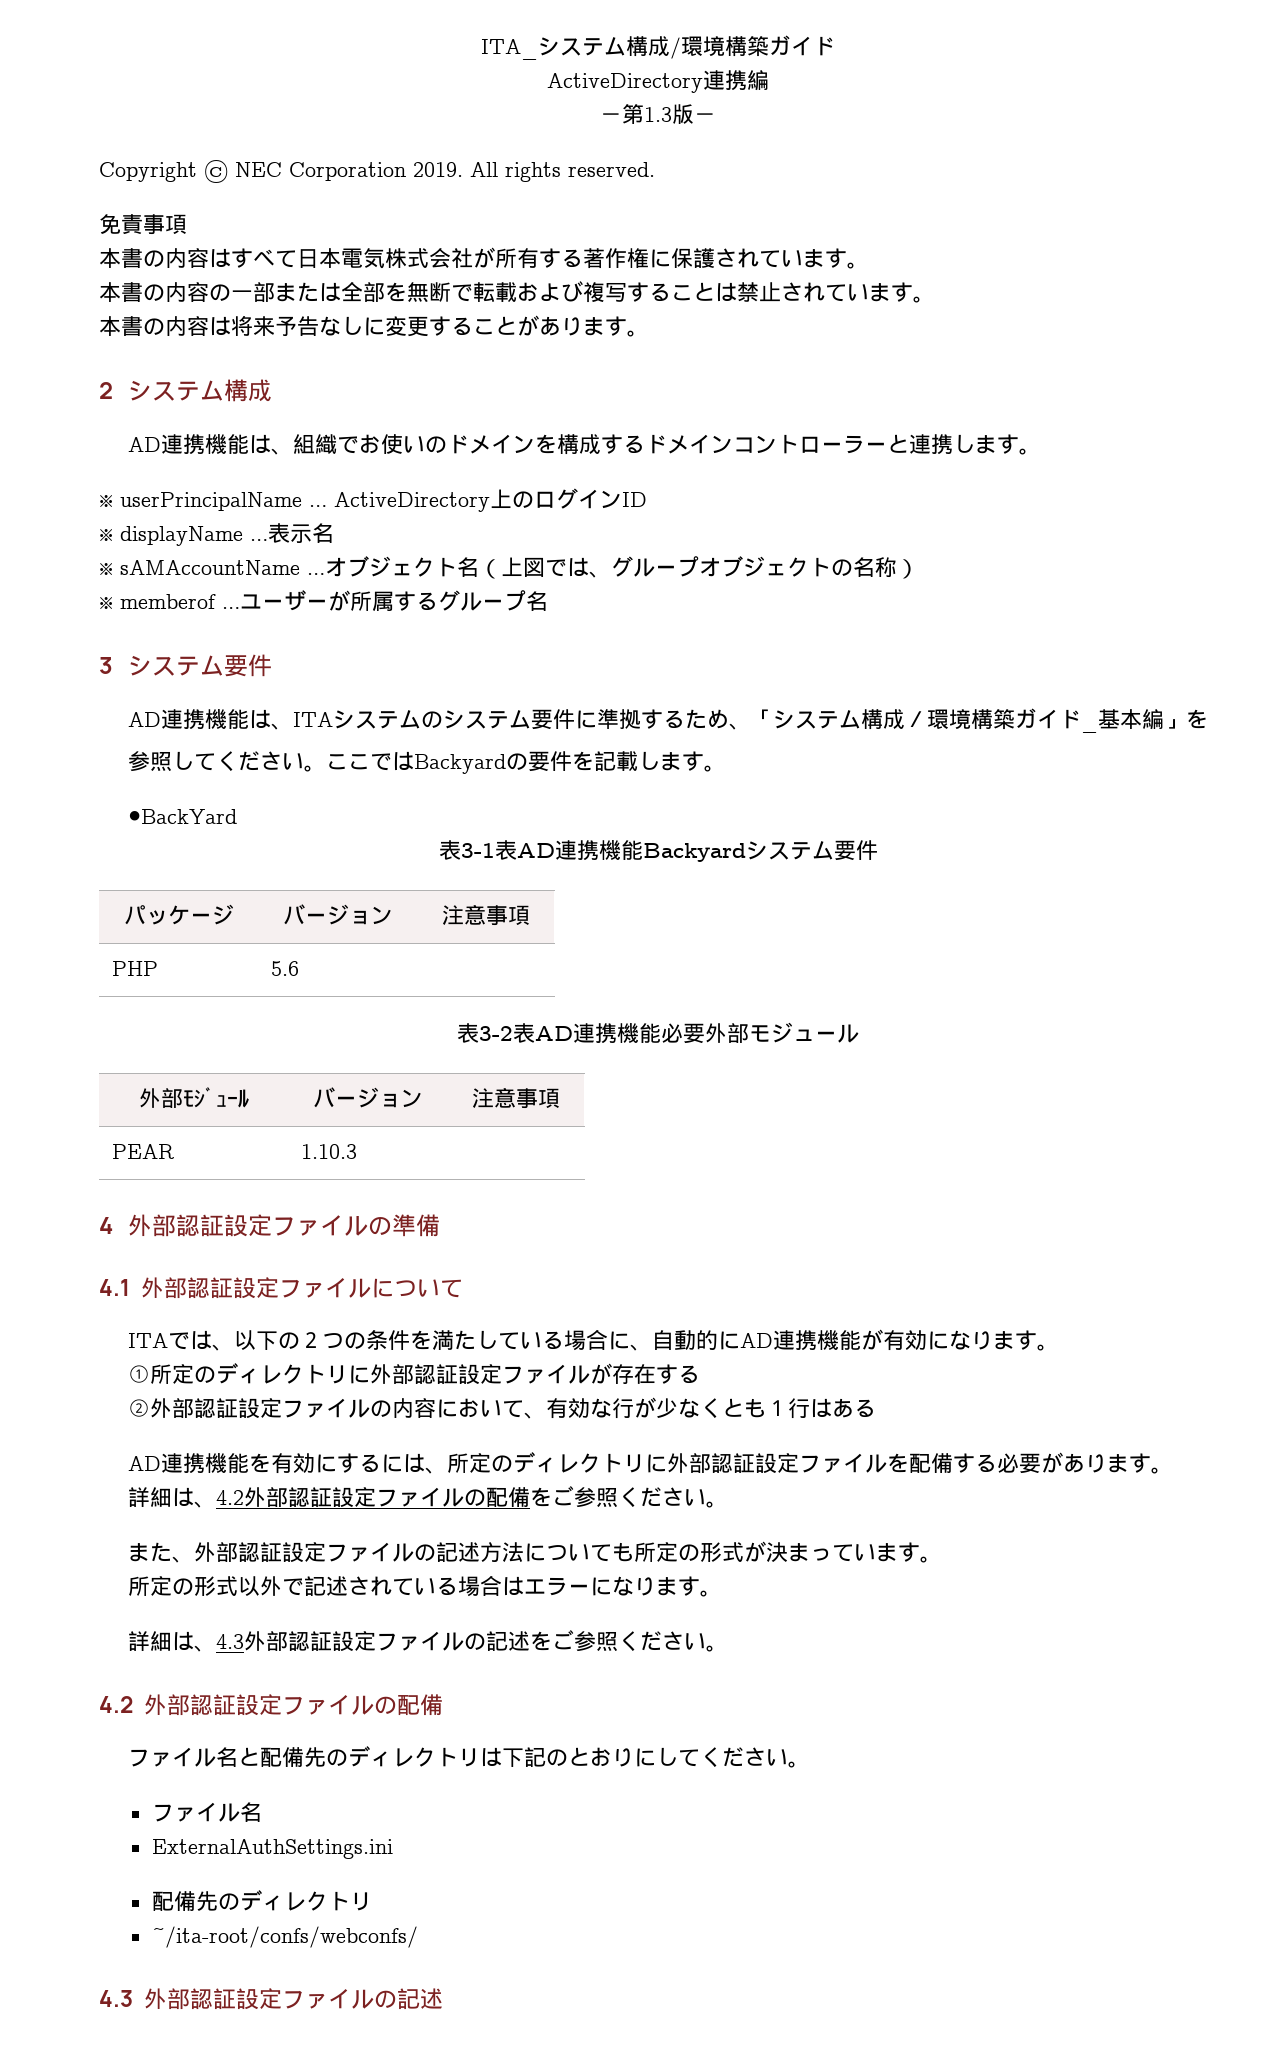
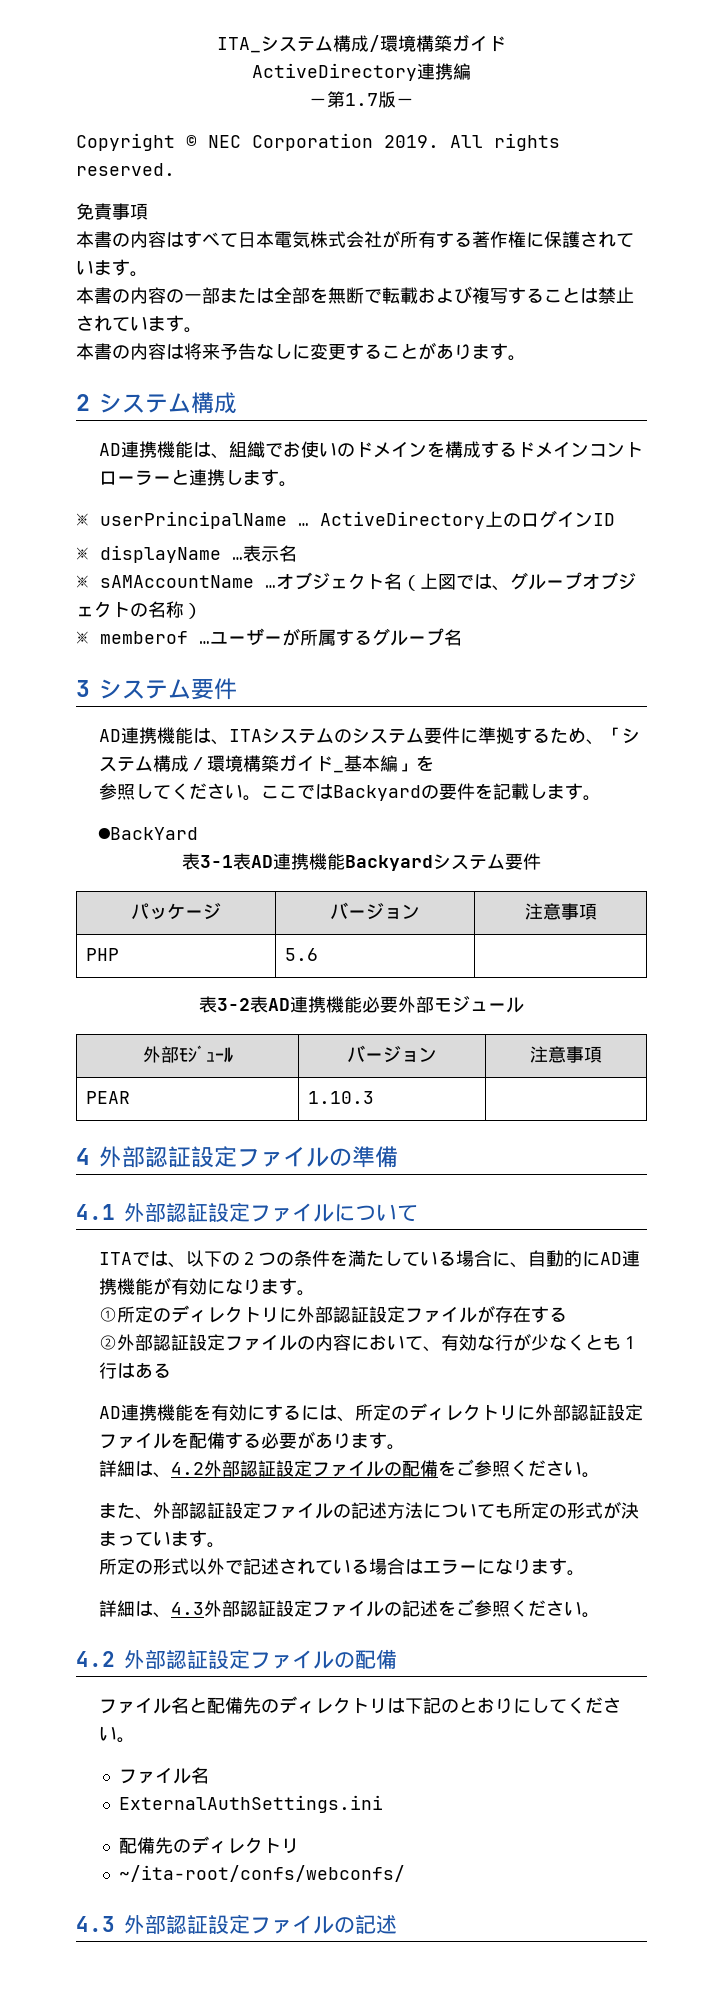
- －第1.3版－
+ －第1.7版－

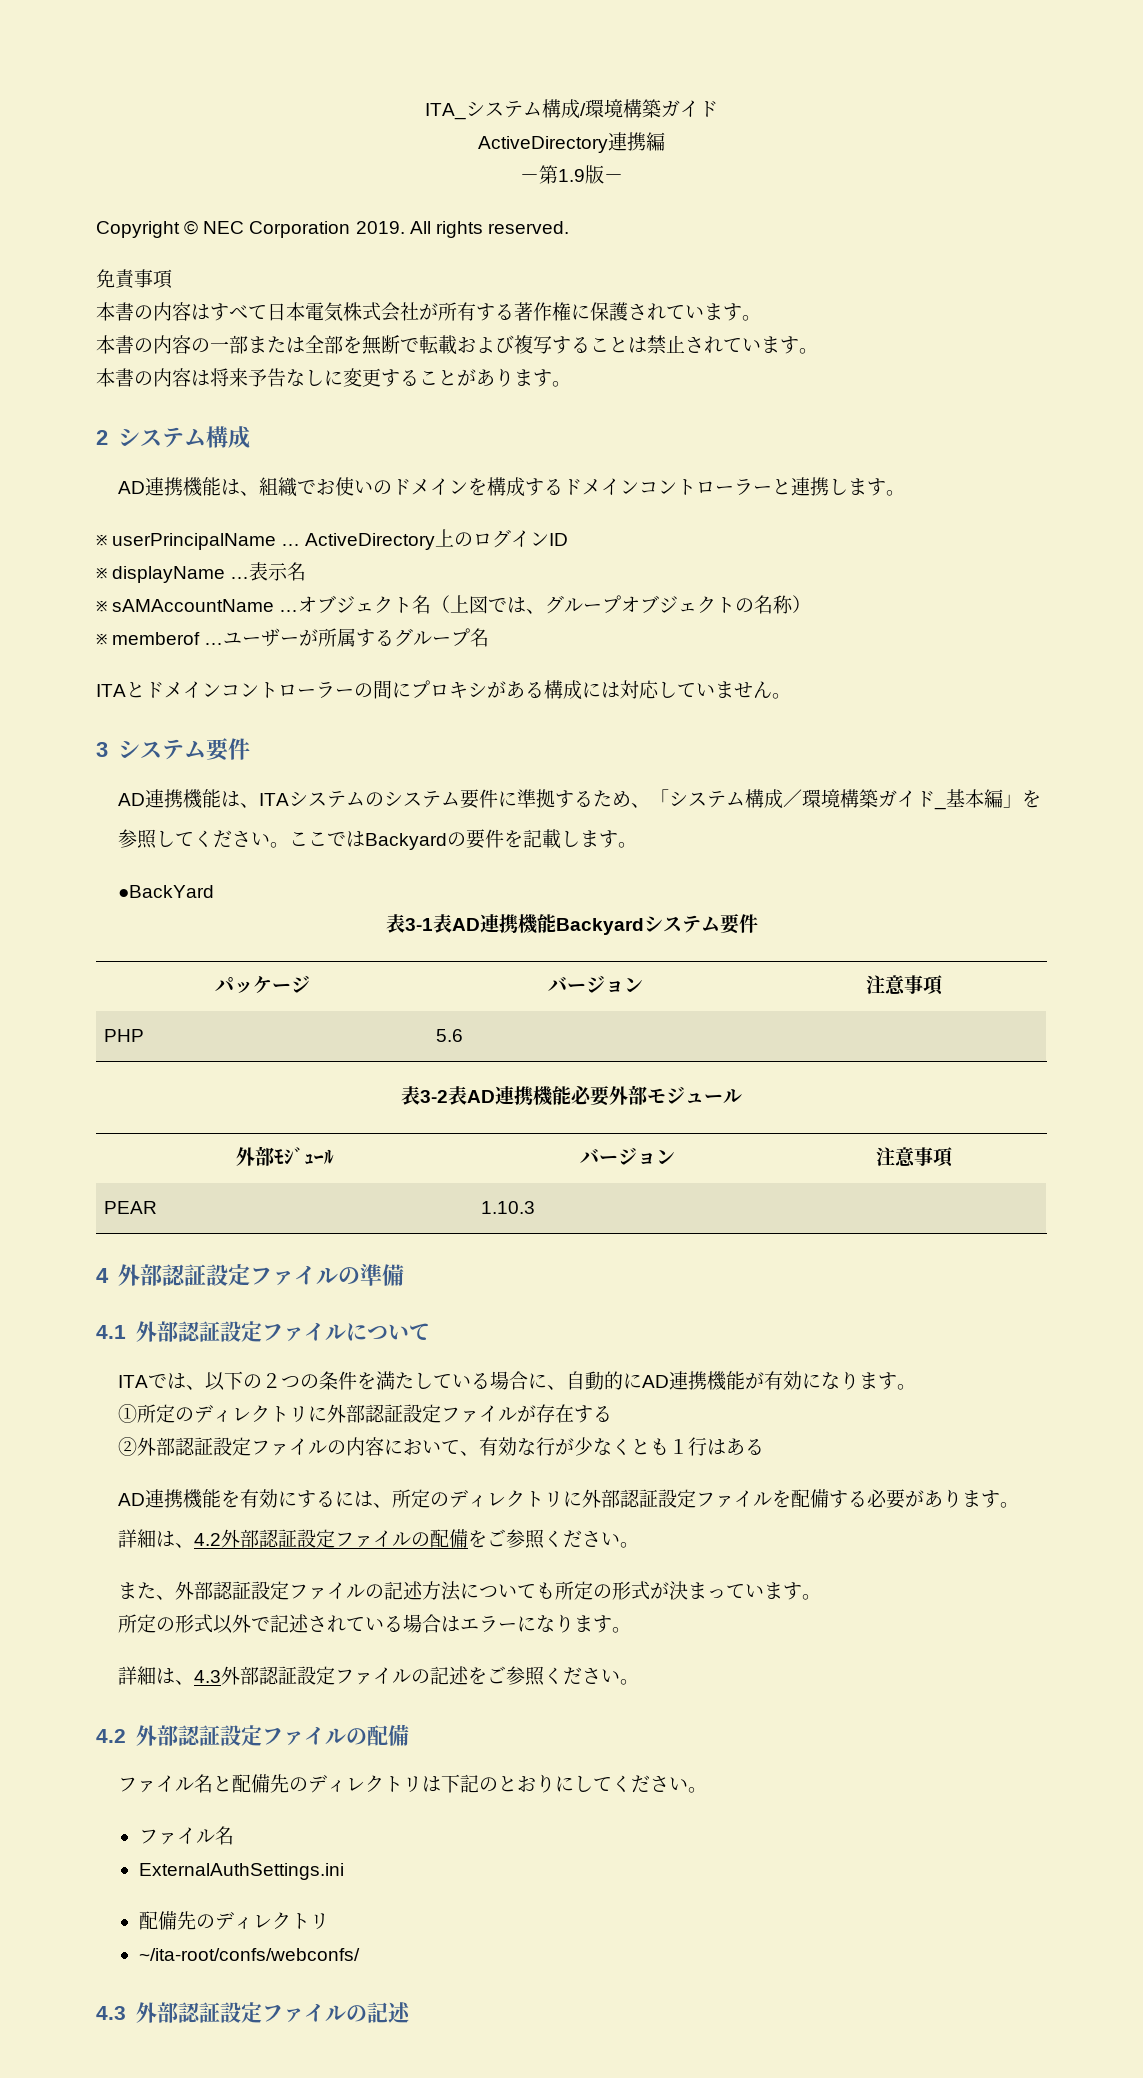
- －第1.7版－
+ －第1.9版－
+ ITAとドメインコントローラーの間にプロキシがある構成には対応していません。

